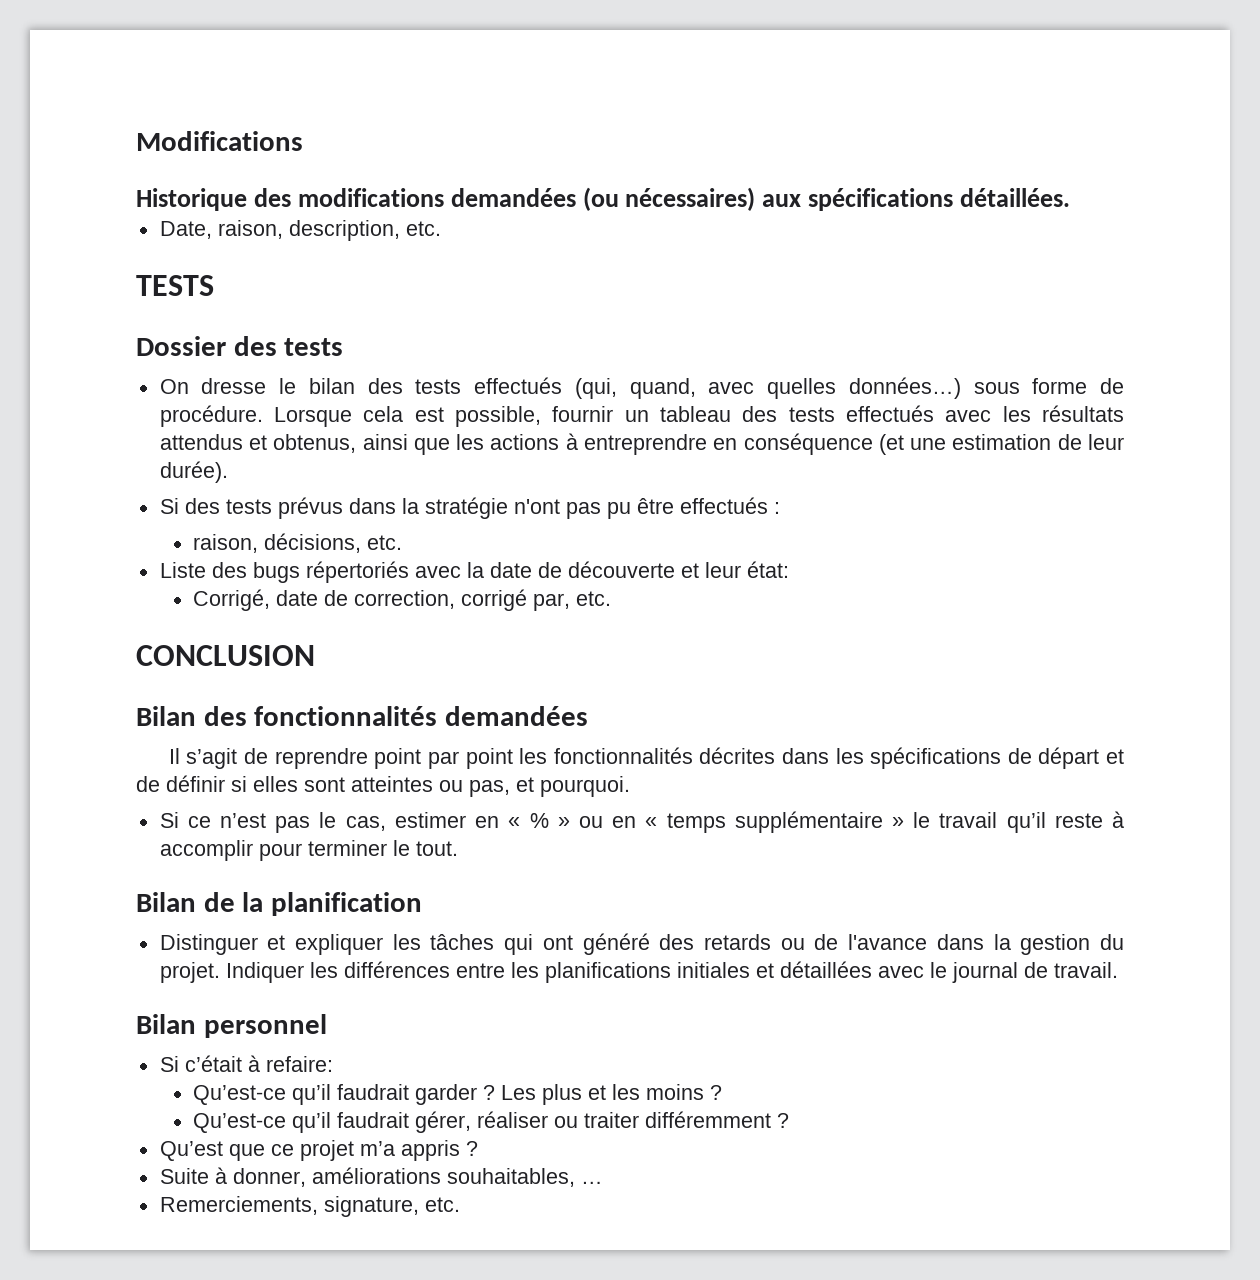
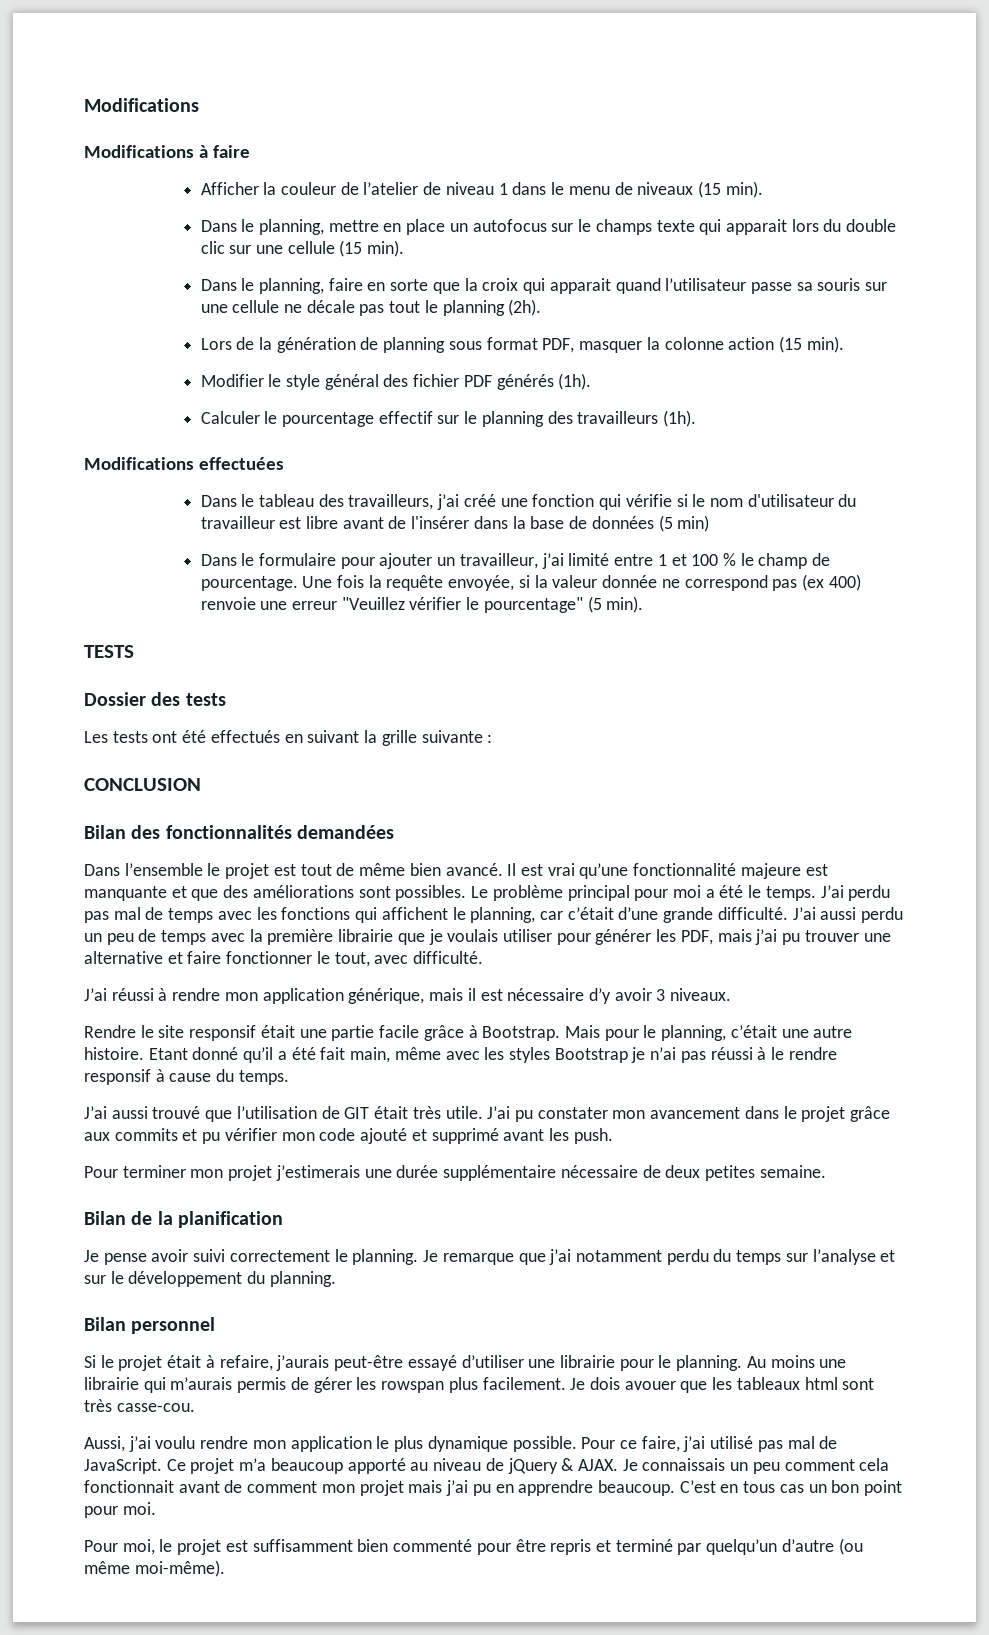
- Historique des modifications demandées (ou nécessaires) aux spécifications détaillées.
- Date, raison, description, etc.
+ Modifications à faire
+ Afficher la couleur de l’atelier de niveau 1 dans le menu de niveaux (15 min).
+ Dans le planning, mettre en place un autofocus sur le champs texte qui apparait lors du double clic sur une cellule (15 min).
+ Dans le planning, faire en sorte que la croix qui apparait quand l’utilisateur passe sa souris sur une cellule ne décale pas tout le planning (2h).
+ Lors de la génération de planning sous format PDF, masquer la colonne action (15 min).
+ Modifier le style général des fichier PDF générés (1h).
+ Calculer le pourcentage effectif sur le planning des travailleurs (1h).
+ Modifications effectuées
+ Dans le tableau des travailleurs, j’ai créé une fonction qui vérifie si le nom d'utilisateur du travailleur est libre avant de l'insérer dans la base de données (5 min)
+ Dans le formulaire pour ajouter un travailleur, j’ai limité entre 1 et 100 % le champ de pourcentage. Une fois la requête envoyée, si la valeur donnée ne correspond pas (ex 400) renvoie une erreur "Veuillez vérifier le pourcentage" (5 min).
  TESTS
  Dossier des tests
- On dresse le bilan des tests effectués (qui, quand, avec quelles données…) sous forme de procédure. Lorsque cela est possible, fournir un tableau des tests effectués avec les résultats attendus et obtenus, ainsi que les actions à entreprendre en conséquence (et une estimation de leur durée).
- Si des tests prévus dans la stratégie n'ont pas pu être effectués :
- raison, décisions, etc.
- Liste des bugs répertoriés avec la date de découverte et leur état:
- Corrigé, date de correction, corrigé par, etc.
+ Les tests ont été effectués en suivant la grille suivante :
- Il s’agit de reprendre point par point les fonctionnalités décrites dans les spécifications de départ et de définir si elles sont atteintes ou pas, et pourquoi.
- Si ce n’est pas le cas, estimer en « % » ou en « temps supplémentaire » le travail qu’il reste à accomplir pour terminer le tout.
+ Dans l’ensemble le projet est tout de même bien avancé. Il est vrai qu’une fonctionnalité majeure est manquante et que des améliorations sont possibles. Le problème principal pour moi a été le temps. J’ai perdu pas mal de temps avec les fonctions qui affichent le planning, car c’était d’une grande difficulté. J’ai aussi perdu un peu de temps avec la première librairie que je voulais utiliser pour générer les PDF, mais j’ai pu trouver une alternative et faire fonctionner le tout, avec difficulté.
+ J’ai réussi à rendre mon application générique, mais il est nécessaire d’y avoir 3 niveaux.
+ Rendre le site responsif était une partie facile grâce à Bootstrap. Mais pour le planning, c’était une autre histoire. Etant donné qu’il a été fait main, même avec les styles Bootstrap je n’ai pas réussi à le rendre responsif à cause du temps.
+ J’ai aussi trouvé que l’utilisation de GIT était très utile. J’ai pu constater mon avancement dans le projet grâce aux commits et pu vérifier mon code ajouté et supprimé avant les push.
+ Pour terminer mon projet j’estimerais une durée supplémentaire nécessaire de deux petites semaine.
  Bilan de la planification
- Distinguer et expliquer les tâches qui ont généré des retards ou de l'avance dans la gestion du projet. Indiquer les différences entre les planifications initiales et détaillées avec le journal de travail.
+ Je pense avoir suivi correctement le planning. Je remarque que j’ai notamment perdu du temps sur l’analyse et sur le développement du planning.
  Bilan personnel
- Si c’était à refaire:
- Qu’est-ce qu’il faudrait garder ? Les plus et les moins ?
- Qu’est-ce qu’il faudrait gérer, réaliser ou traiter différemment ?
- Qu’est que ce projet m’a appris ?
- Suite à donner, améliorations souhaitables, …
- Remerciements, signature, etc.
+ Si le projet était à refaire, j’aurais peut-être essayé d’utiliser une librairie pour le planning. Au moins une librairie qui m’aurais permis de gérer les rowspan plus facilement. Je dois avouer que les tableaux html sont très casse-cou.
+ Aussi, j’ai voulu rendre mon application le plus dynamique possible. Pour ce faire, j’ai utilisé pas mal de JavaScript. Ce projet m’a beaucoup apporté au niveau de jQuery & AJAX. Je connaissais un peu comment cela fonctionnait avant de comment mon projet mais j’ai pu en apprendre beaucoup. C’est en tous cas un bon point pour moi.
+ Pour moi, le projet est suffisamment bien commenté pour être repris et terminé par quelqu’un d’autre (ou même moi-même).

